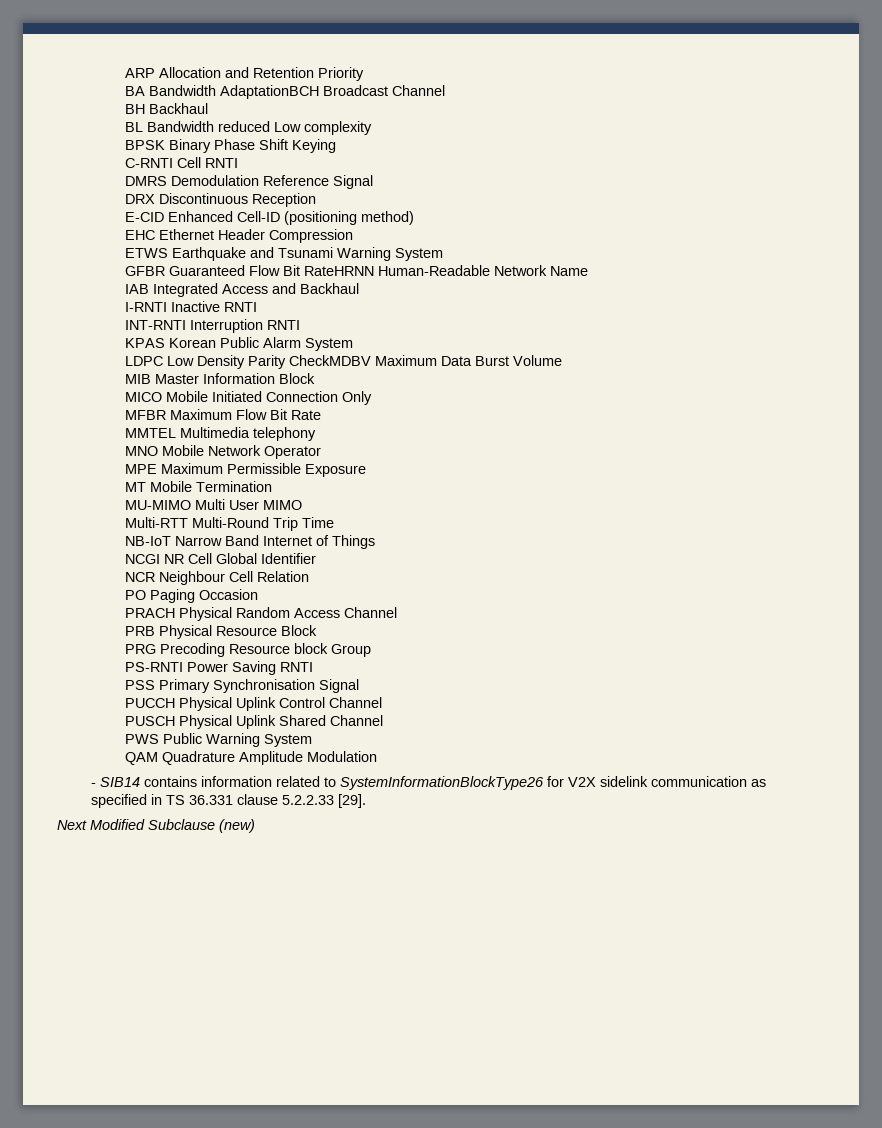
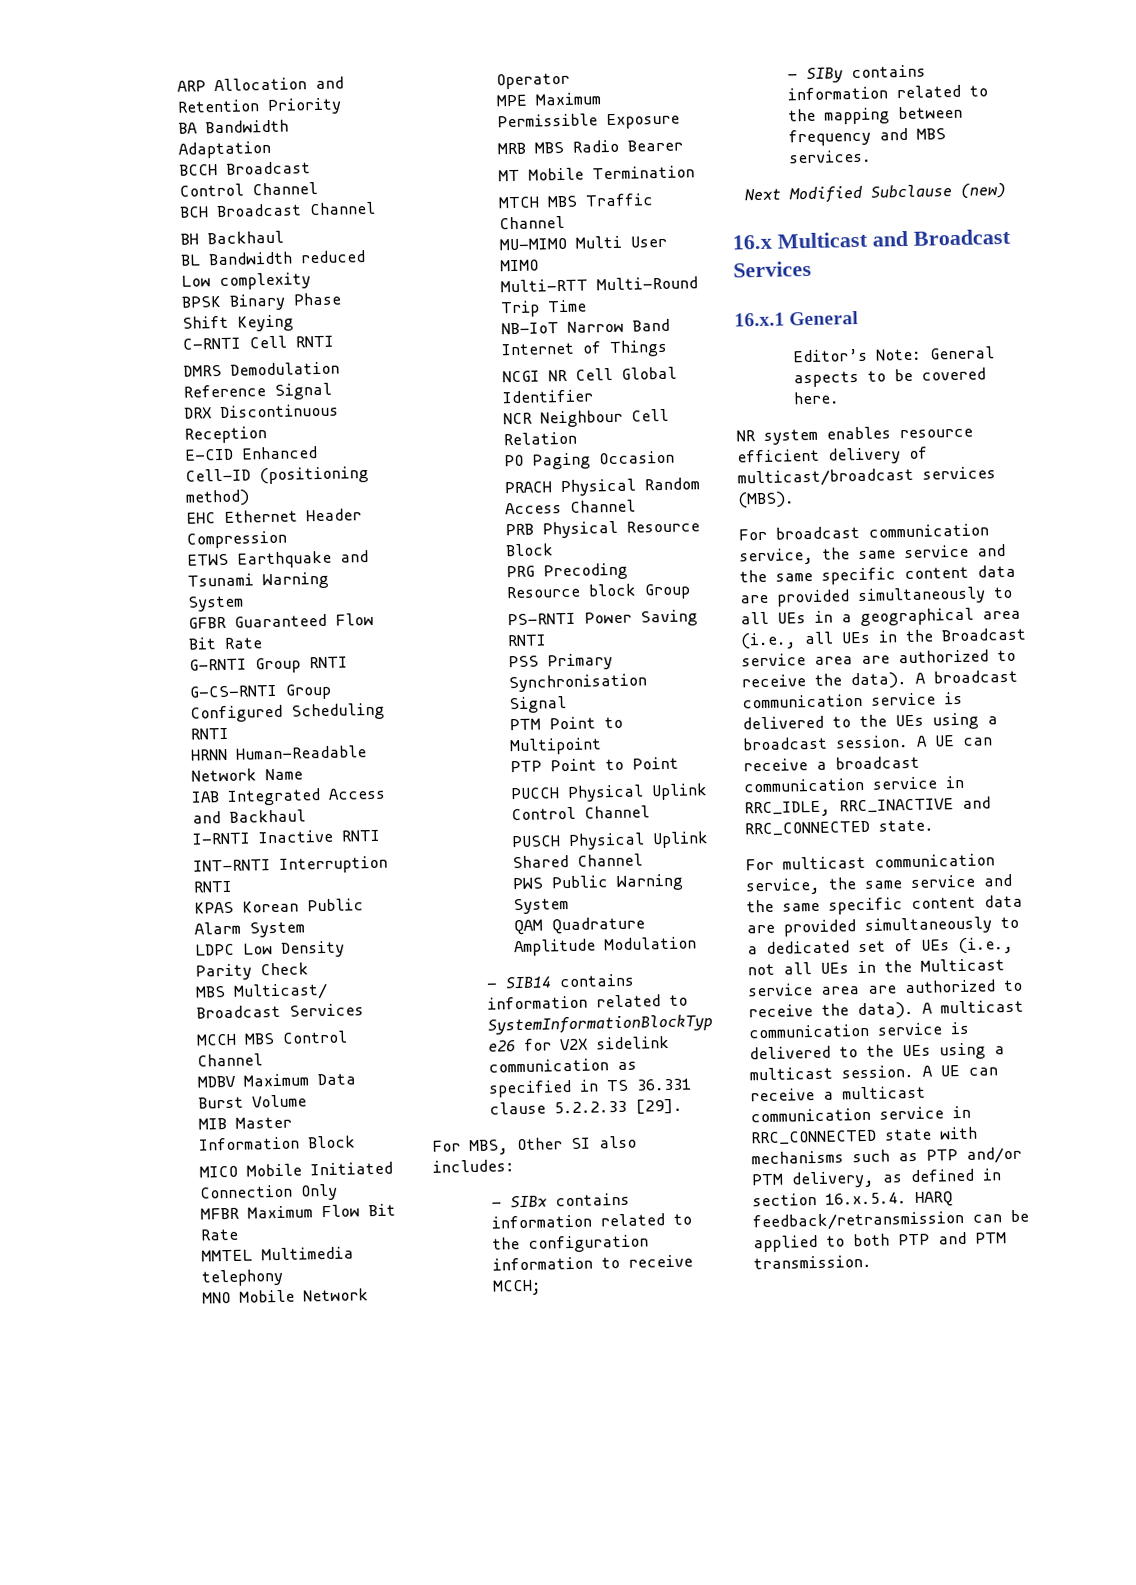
- BA Bandwidth AdaptationBCH Broadcast Channel
+ BA Bandwidth Adaptation
+ BCCH Broadcast Control Channel
+ BCH Broadcast Channel
- GFBR Guaranteed Flow Bit RateHRNN Human-Readable Network Name
+ GFBR Guaranteed Flow Bit Rate
+ G-RNTI Group RNTI
+ G-CS-RNTI Group Configured Scheduling RNTI
+ HRNN Human-Readable Network Name
- LDPC Low Density Parity CheckMDBV Maximum Data Burst Volume
+ LDPC Low Density Parity Check
+ MBS Multicast/ Broadcast Services
+ MCCH MBS Control Channel
+ MDBV Maximum Data Burst Volume
+ MRB MBS Radio Bearer
+ MTCH MBS Traffic Channel
+ PTM Point to Multipoint
+ PTP Point to Point
+ For MBS, Other SI also includes:
+ - SIBx contains information related to the configuration information to receive MCCH;
+ - SIBy contains information related to the mapping between frequency and MBS services.
  Next Modified Subclause (new)
+ 16.x Multicast and Broadcast Services
+ 16.x.1 General
+ Editor’s Note: General aspects to be covered here.
+ NR system enables resource efficient delivery of multicast/broadcast services (MBS).
+ For broadcast communication service, the same service and the same specific content data are provided simultaneously to all UEs in a geographical area (i.e., all UEs in the Broadcast service area are authorized to receive the data). A broadcast communication service is delivered to the UEs using a broadcast session. A UE can receive a broadcast communication service in RRC_IDLE, RRC_INACTIVE and RRC_CONNECTED state.
+ For multicast communication service, the same service and the same specific content data are provided simultaneously to a dedicated set of UEs (i.e., not all UEs in the Multicast service area are authorized to receive the data). A multicast communication service is delivered to the UEs using a multicast session. A UE can receive a multicast communication service in RRC_CONNECTED state with mechanisms such as PTP and/or PTM delivery, as defined in section 16.x.5.4. HARQ feedback/retransmission can be applied to both PTP and PTM transmission.

